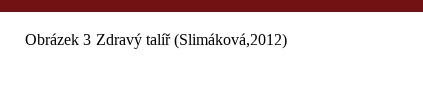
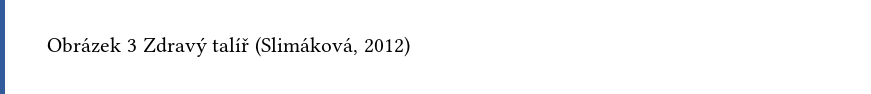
- Obrázek 3 Zdravý talíř (Slimáková,2012)
+ Obrázek 3 Zdravý talíř (Slimáková, 2012)

